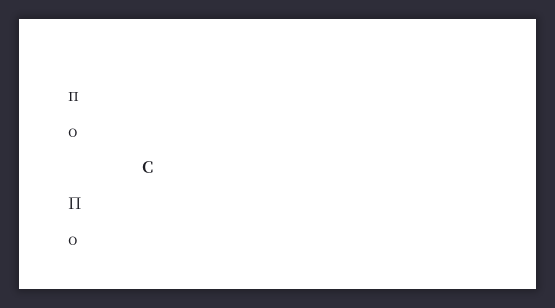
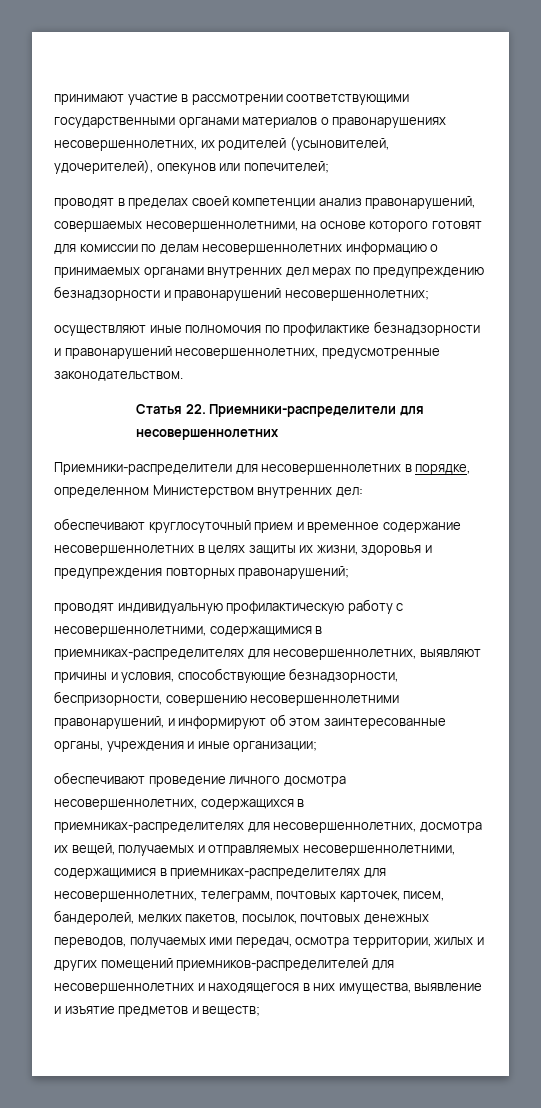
- п
- о
- С
- П
- о
+ принимают участие в рассмотрении соответствующими государственными органами материалов о правонарушениях несовершеннолетних, их родителей (усыновителей, удочерителей), опекунов или попечителей;
+ проводят в пределах своей компетенции анализ правонарушений, совершаемых несовершеннолетними, на основе которого готовят для комиссии по делам несовершеннолетних информацию о принимаемых органами внутренних дел мерах по предупреждению безнадзорности и правонарушений несовершеннолетних;
+ осуществляют иные полномочия по профилактике безнадзорности и правонарушений несовершеннолетних, предусмотренные законодательством.
+ Статья 22. Приемники-распределители для несовершеннолетних
+ Приемники-распределители для несовершеннолетних в порядке, определенном Министерством внутренних дел:
+ обеспечивают круглосуточный прием и временное содержание несовершеннолетних в целях защиты их жизни, здоровья и предупреждения повторных правонарушений;
+ проводят индивидуальную профилактическую работу с несовершеннолетними, содержащимися в приемниках-распределителях для несовершеннолетних, выявляют причины и условия, способствующие безнадзорности, беспризорности, совершению несовершеннолетними правонарушений, и информируют об этом заинтересованные органы, учреждения и иные организации;
+ обеспечивают проведение личного досмотра несовершеннолетних, содержащихся в приемниках-распределителях для несовершеннолетних, досмотра их вещей, получаемых и отправляемых несовершеннолетними, содержащимися в приемниках-распределителях для несовершеннолетних, телеграмм, почтовых карточек, писем, бандеролей, мелких пакетов, посылок, почтовых денежных переводов, получаемых ими передач, осмотра территории, жилых и других помещений приемников-распределителей для несовершеннолетних и находящегося в них имущества, выявление и изъятие предметов и веществ;

